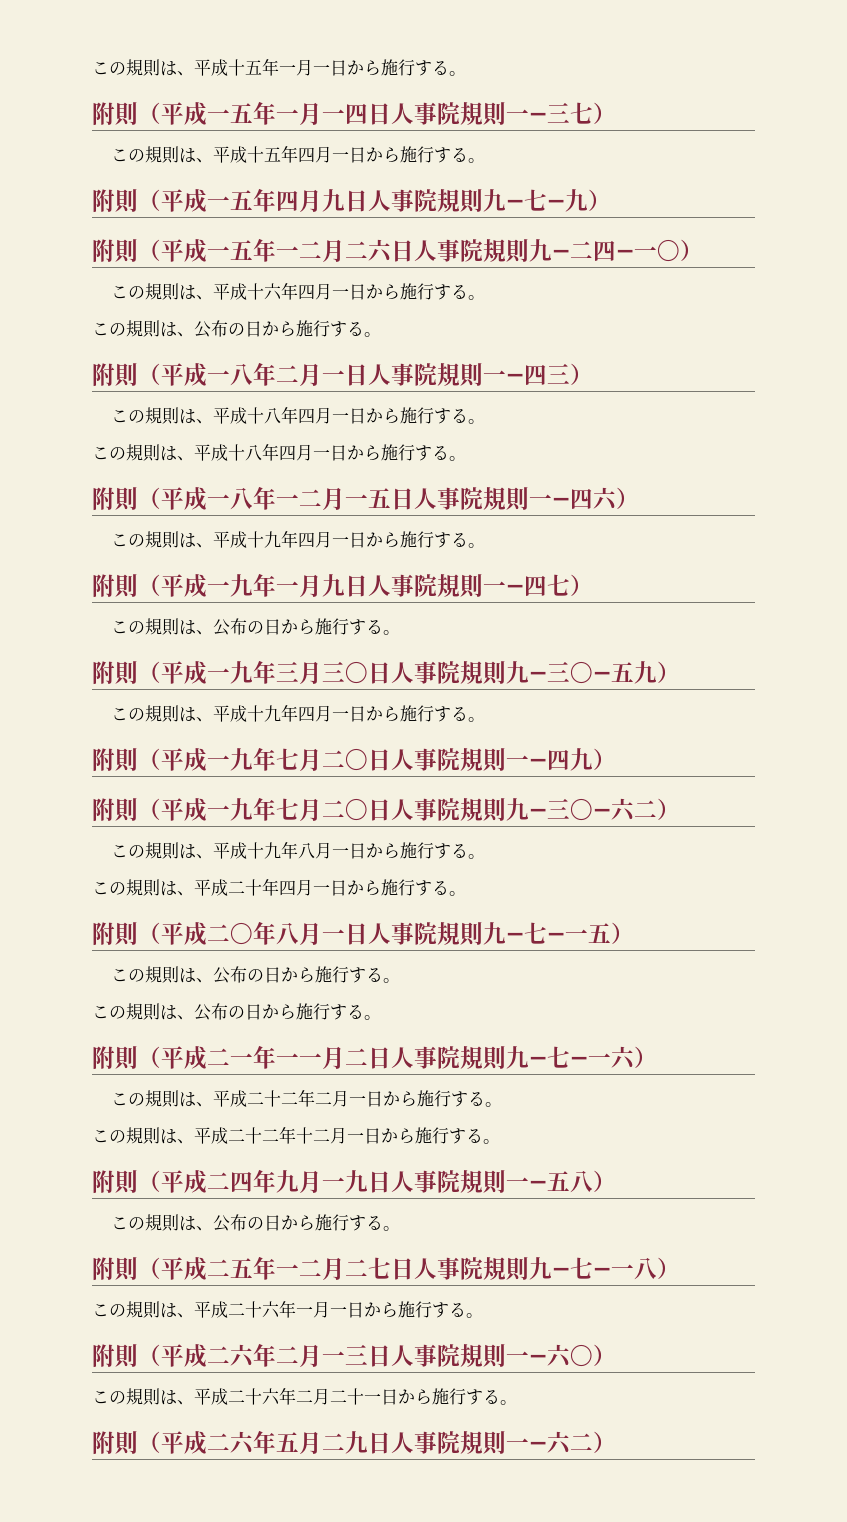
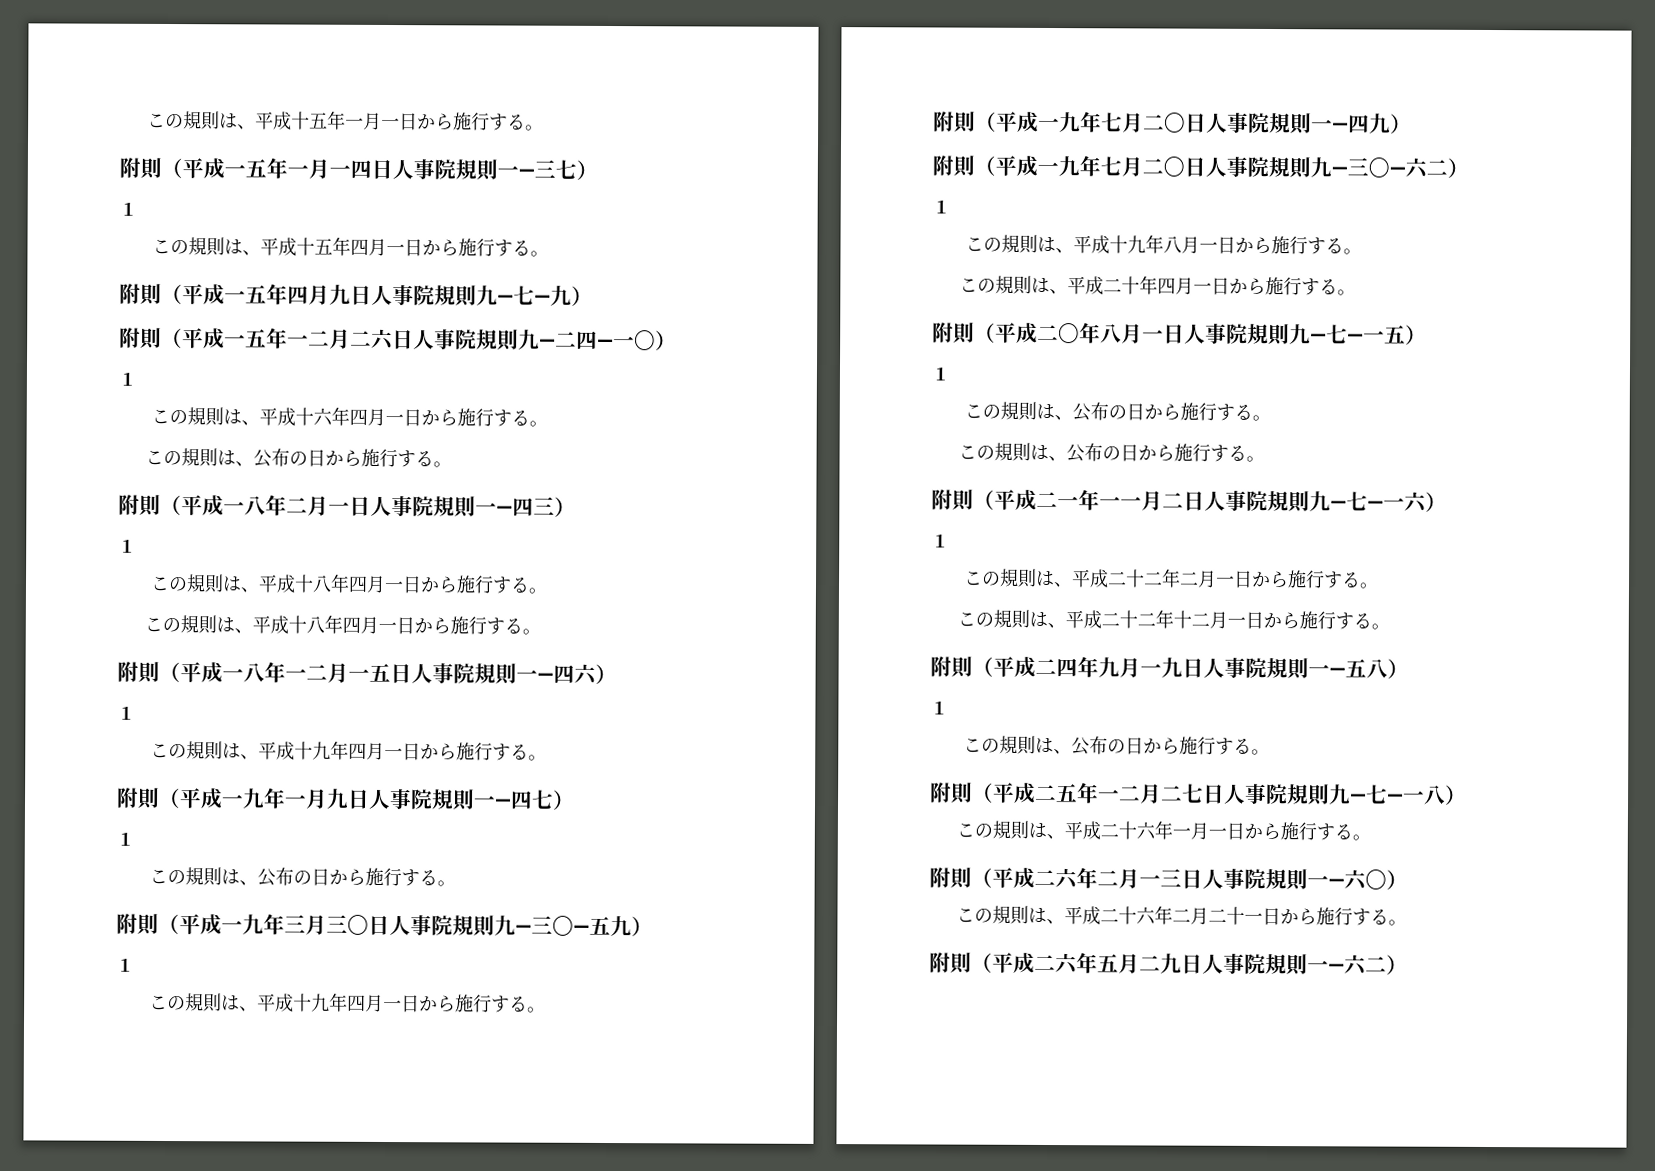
  附則（平成一五年一月一四日人事院規則一―三七）
+ １
  附則（平成一五年一二月二六日人事院規則九―二四―一〇）
+ １
  附則（平成一八年二月一日人事院規則一―四三）
+ １
  附則（平成一八年一二月一五日人事院規則一―四六）
+ １
  附則（平成一九年一月九日人事院規則一―四七）
+ １
  附則（平成一九年三月三〇日人事院規則九―三〇―五九）
+ １
  附則（平成一九年七月二〇日人事院規則九―三〇―六二）
+ １
  附則（平成二〇年八月一日人事院規則九―七―一五）
+ １
  附則（平成二一年一一月二日人事院規則九―七―一六）
+ １
  附則（平成二四年九月一九日人事院規則一―五八）
+ １

